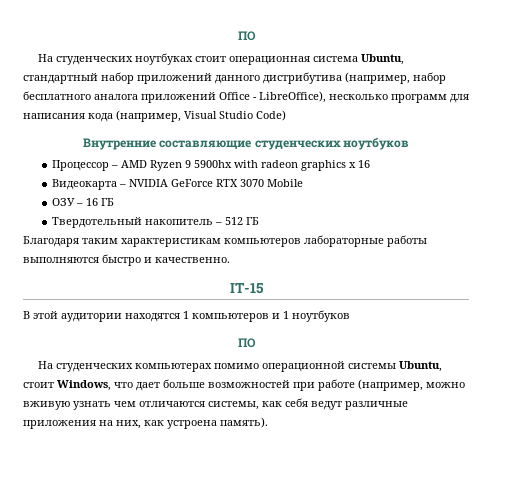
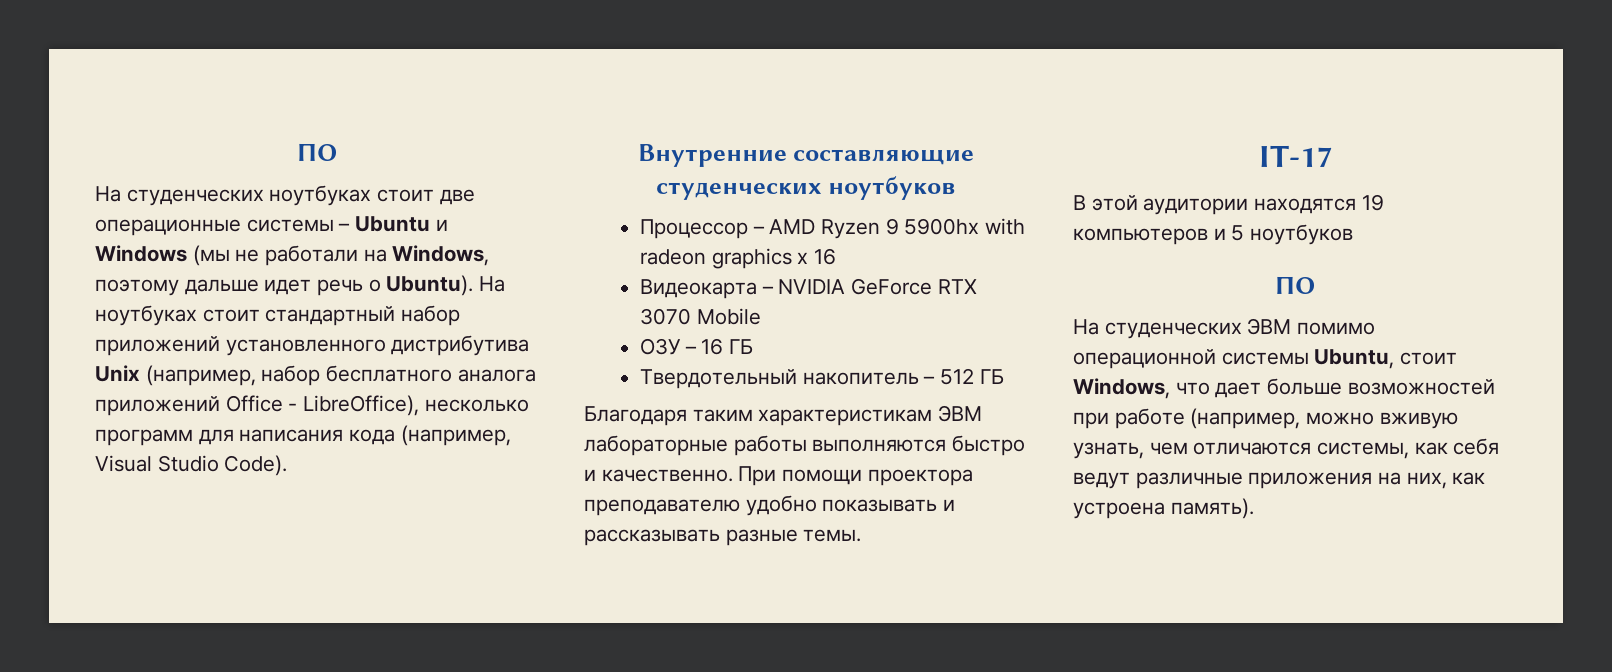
- На студенческих ноутбуках стоит операционная система Ubuntu, стандартный набор приложений данного дистрибутива (например, набор бесплатного аналога приложений Office - LibreOffice), несколько программ для написания кода (например, Visual Studio Code)
+ На студенческих ноутбуках стоит две операционные системы – Ubuntu и Windows (мы не работали на Windows, поэтому дальше идет речь о Ubuntu). На ноутбуках стоит стандартный набор приложений установленного дистрибутива Unix (например, набор бесплатного аналога приложений Office - LibreOffice), несколько программ для написания кода (например, Visual Studio Code).
- Благодаря таким характеристикам компьютеров лабораторные работы выполняются быстро и качественно.
- IT-15
+ Благодаря таким характеристикам ЭВМ лабораторные работы выполняются быстро и качественно. При помощи проектора преподавателю удобно показывать и рассказывать разные темы.
+ IT-17
- В этой аудитории находятся 1 компьютеров и 1 ноутбуков
+ В этой аудитории находятся 19 компьютеров и 5 ноутбуков
- На студенческих компьютерах помимо операционной системы Ubuntu, стоит Windows, что дает больше возможностей при работе (например, можно вживую узнать чем отличаются системы, как себя ведут различные приложения на них, как устроена память).
+ На студенческих ЭВМ помимо операционной системы Ubuntu, стоит Windows, что дает больше возможностей при работе (например, можно вживую узнать, чем отличаются системы, как себя ведут различные приложения на них, как устроена память).

